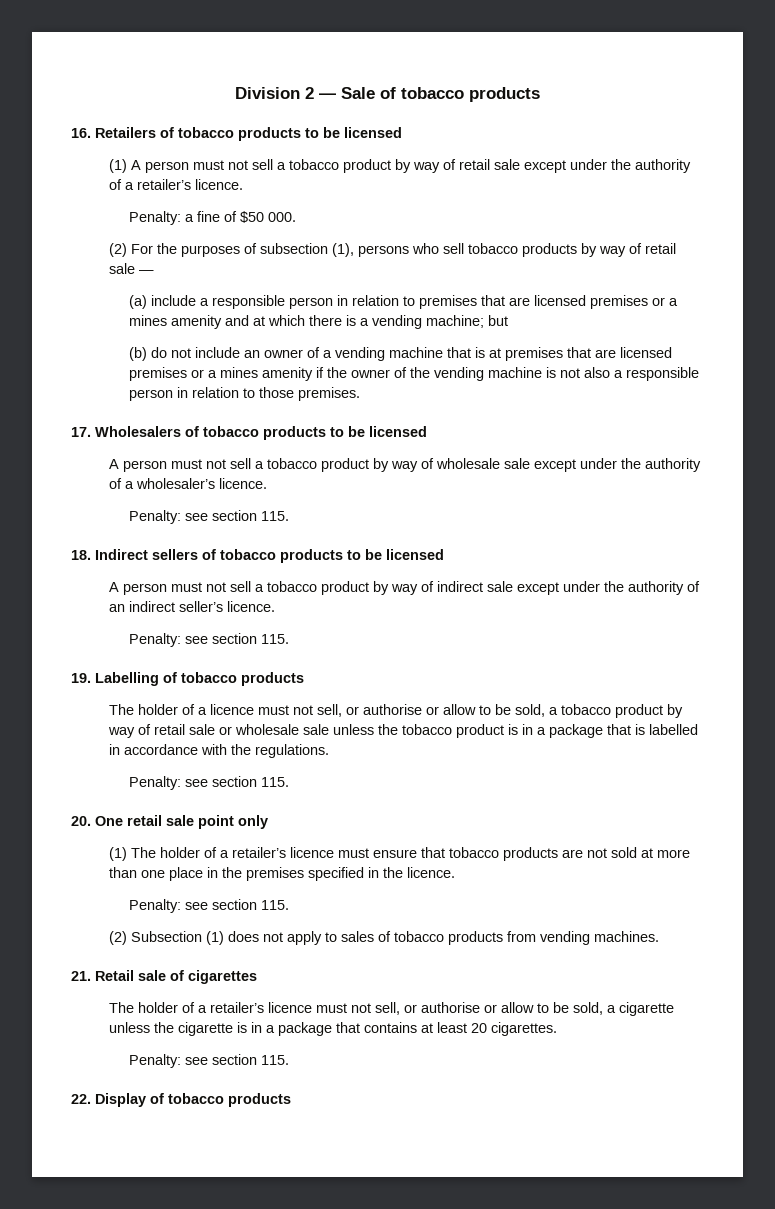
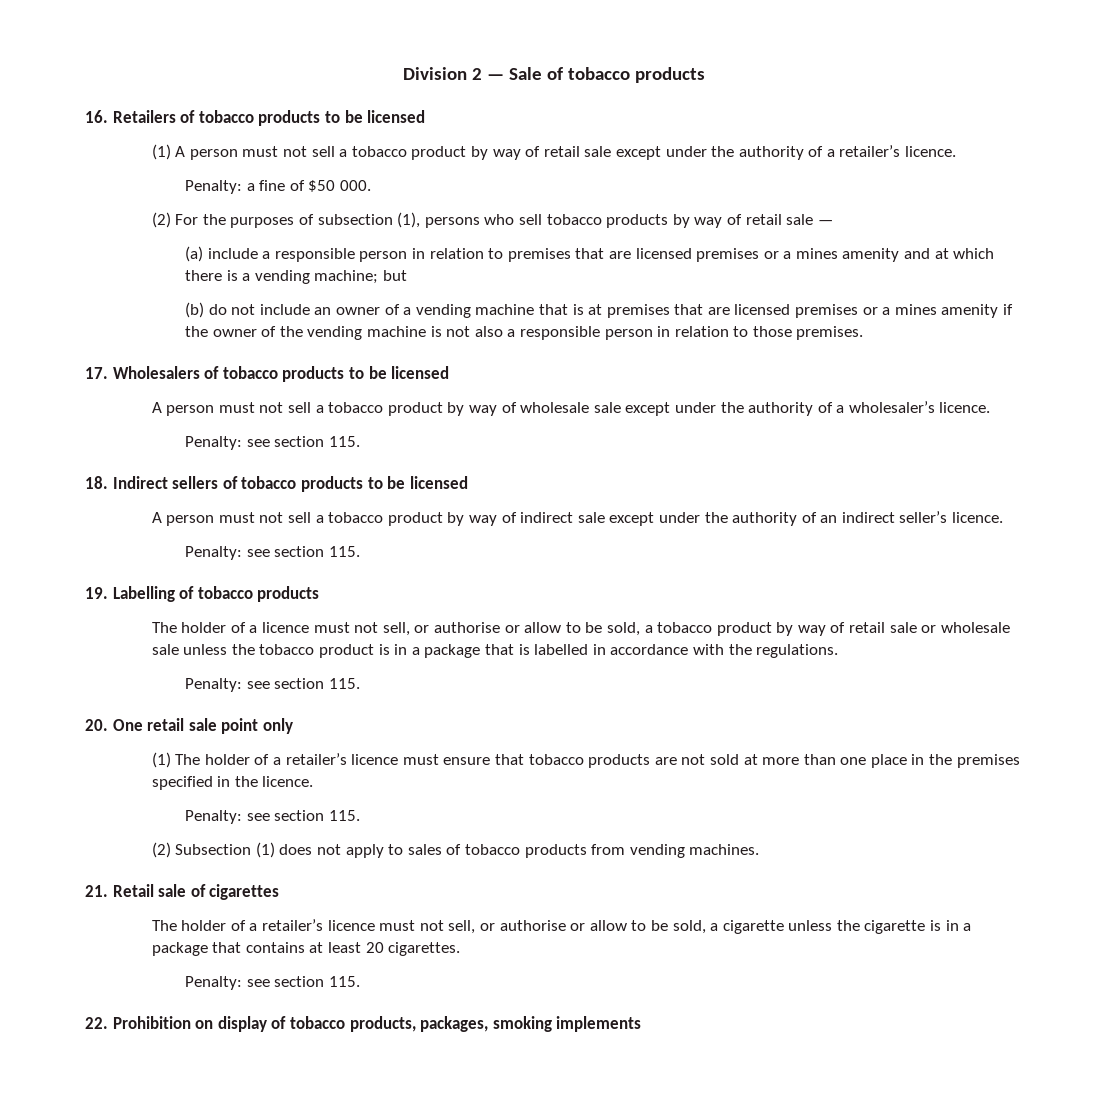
- 22. Display of tobacco products
+ 22. Prohibition on display of tobacco products, packages, smoking implements

